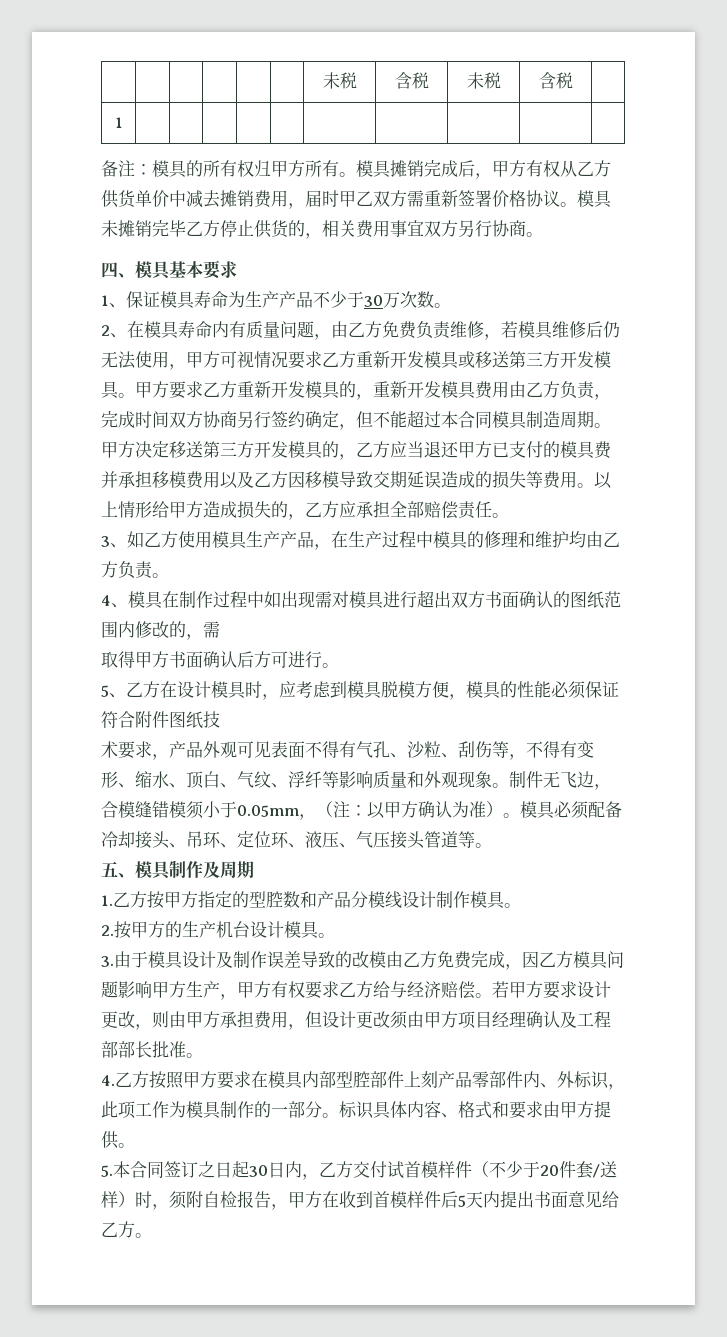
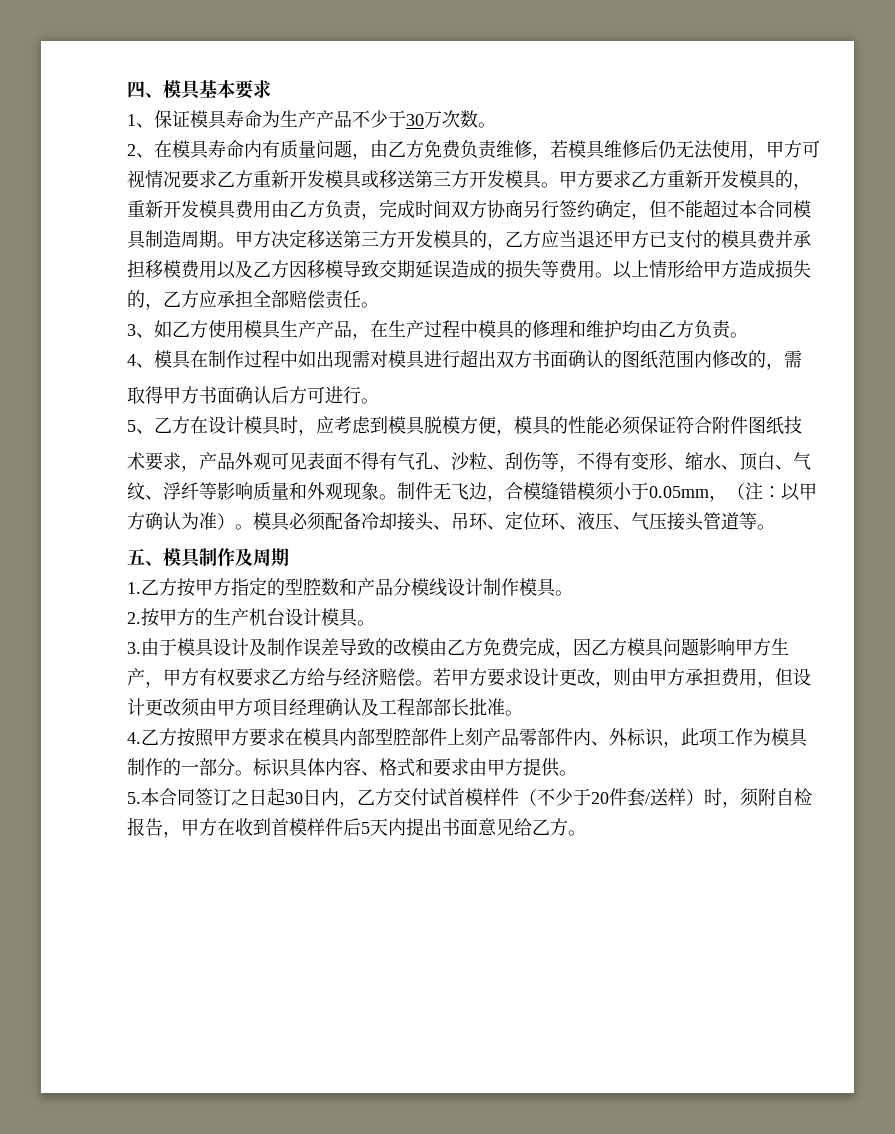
- | | | | | | 未税 | 含税 | 未税 | 含税 |
- 1 | | | | | | | | | |
- 备注：模具的所有权归甲方所有。模具摊销完成后，甲方有权从乙方供货单价中减去摊销费用，届时甲乙双方需重新签署价格协议。模具未摊销完毕乙方停止供货的，相关费用事宜双方另行协商。

